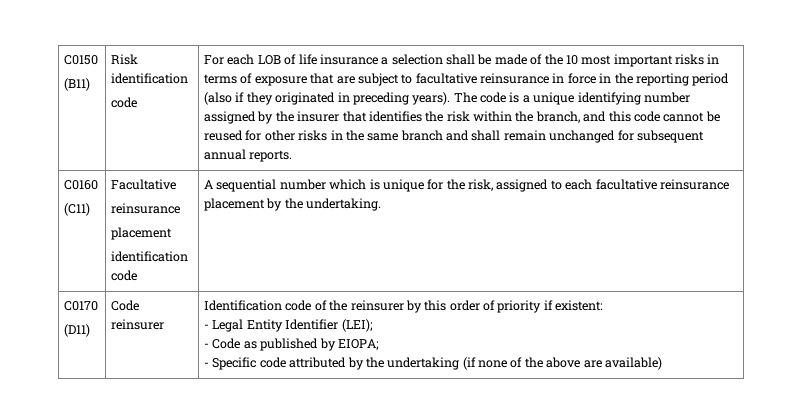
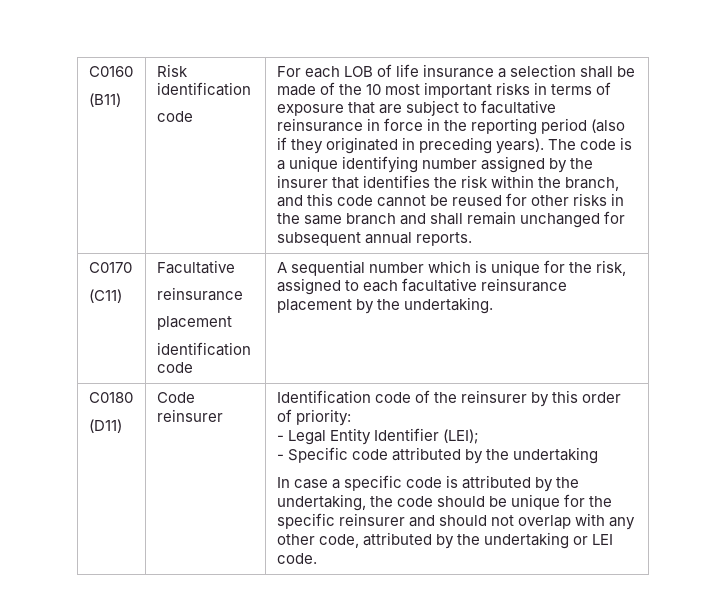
- C0150
+ C0160
- C0160
+ C0170
- C0170
+ C0180
- Identification code of the reinsurer by this order of priority if existent:
+ Identification code of the reinsurer by this order of priority:
- - Code as published by EIOPA;
- - Specific code attributed by the undertaking (if none of the above are available)
+ - Specific code attributed by the undertaking
+ In case a specific code is attributed by the undertaking, the code should be unique for the specific reinsurer and should not overlap with any other code, attributed by the undertaking or LEI code.

